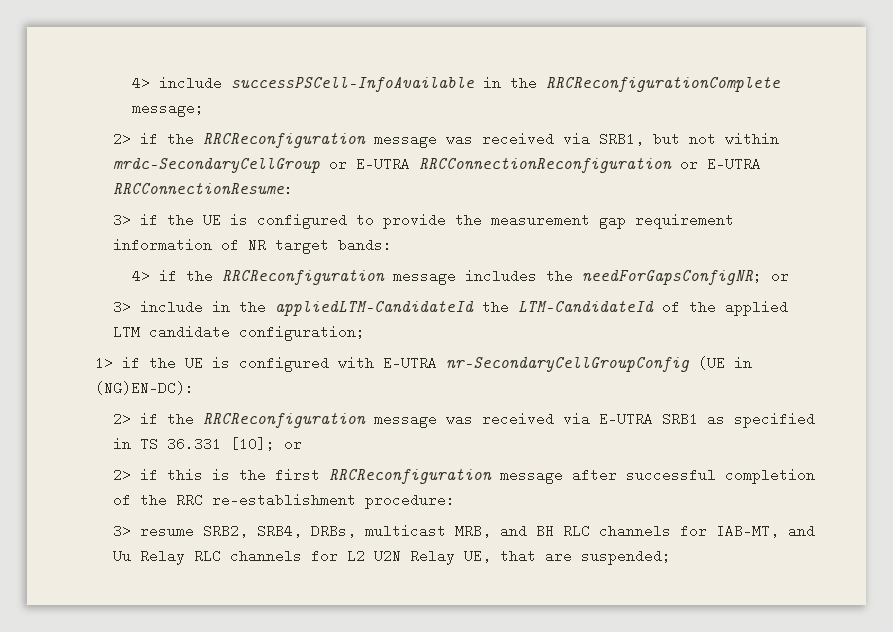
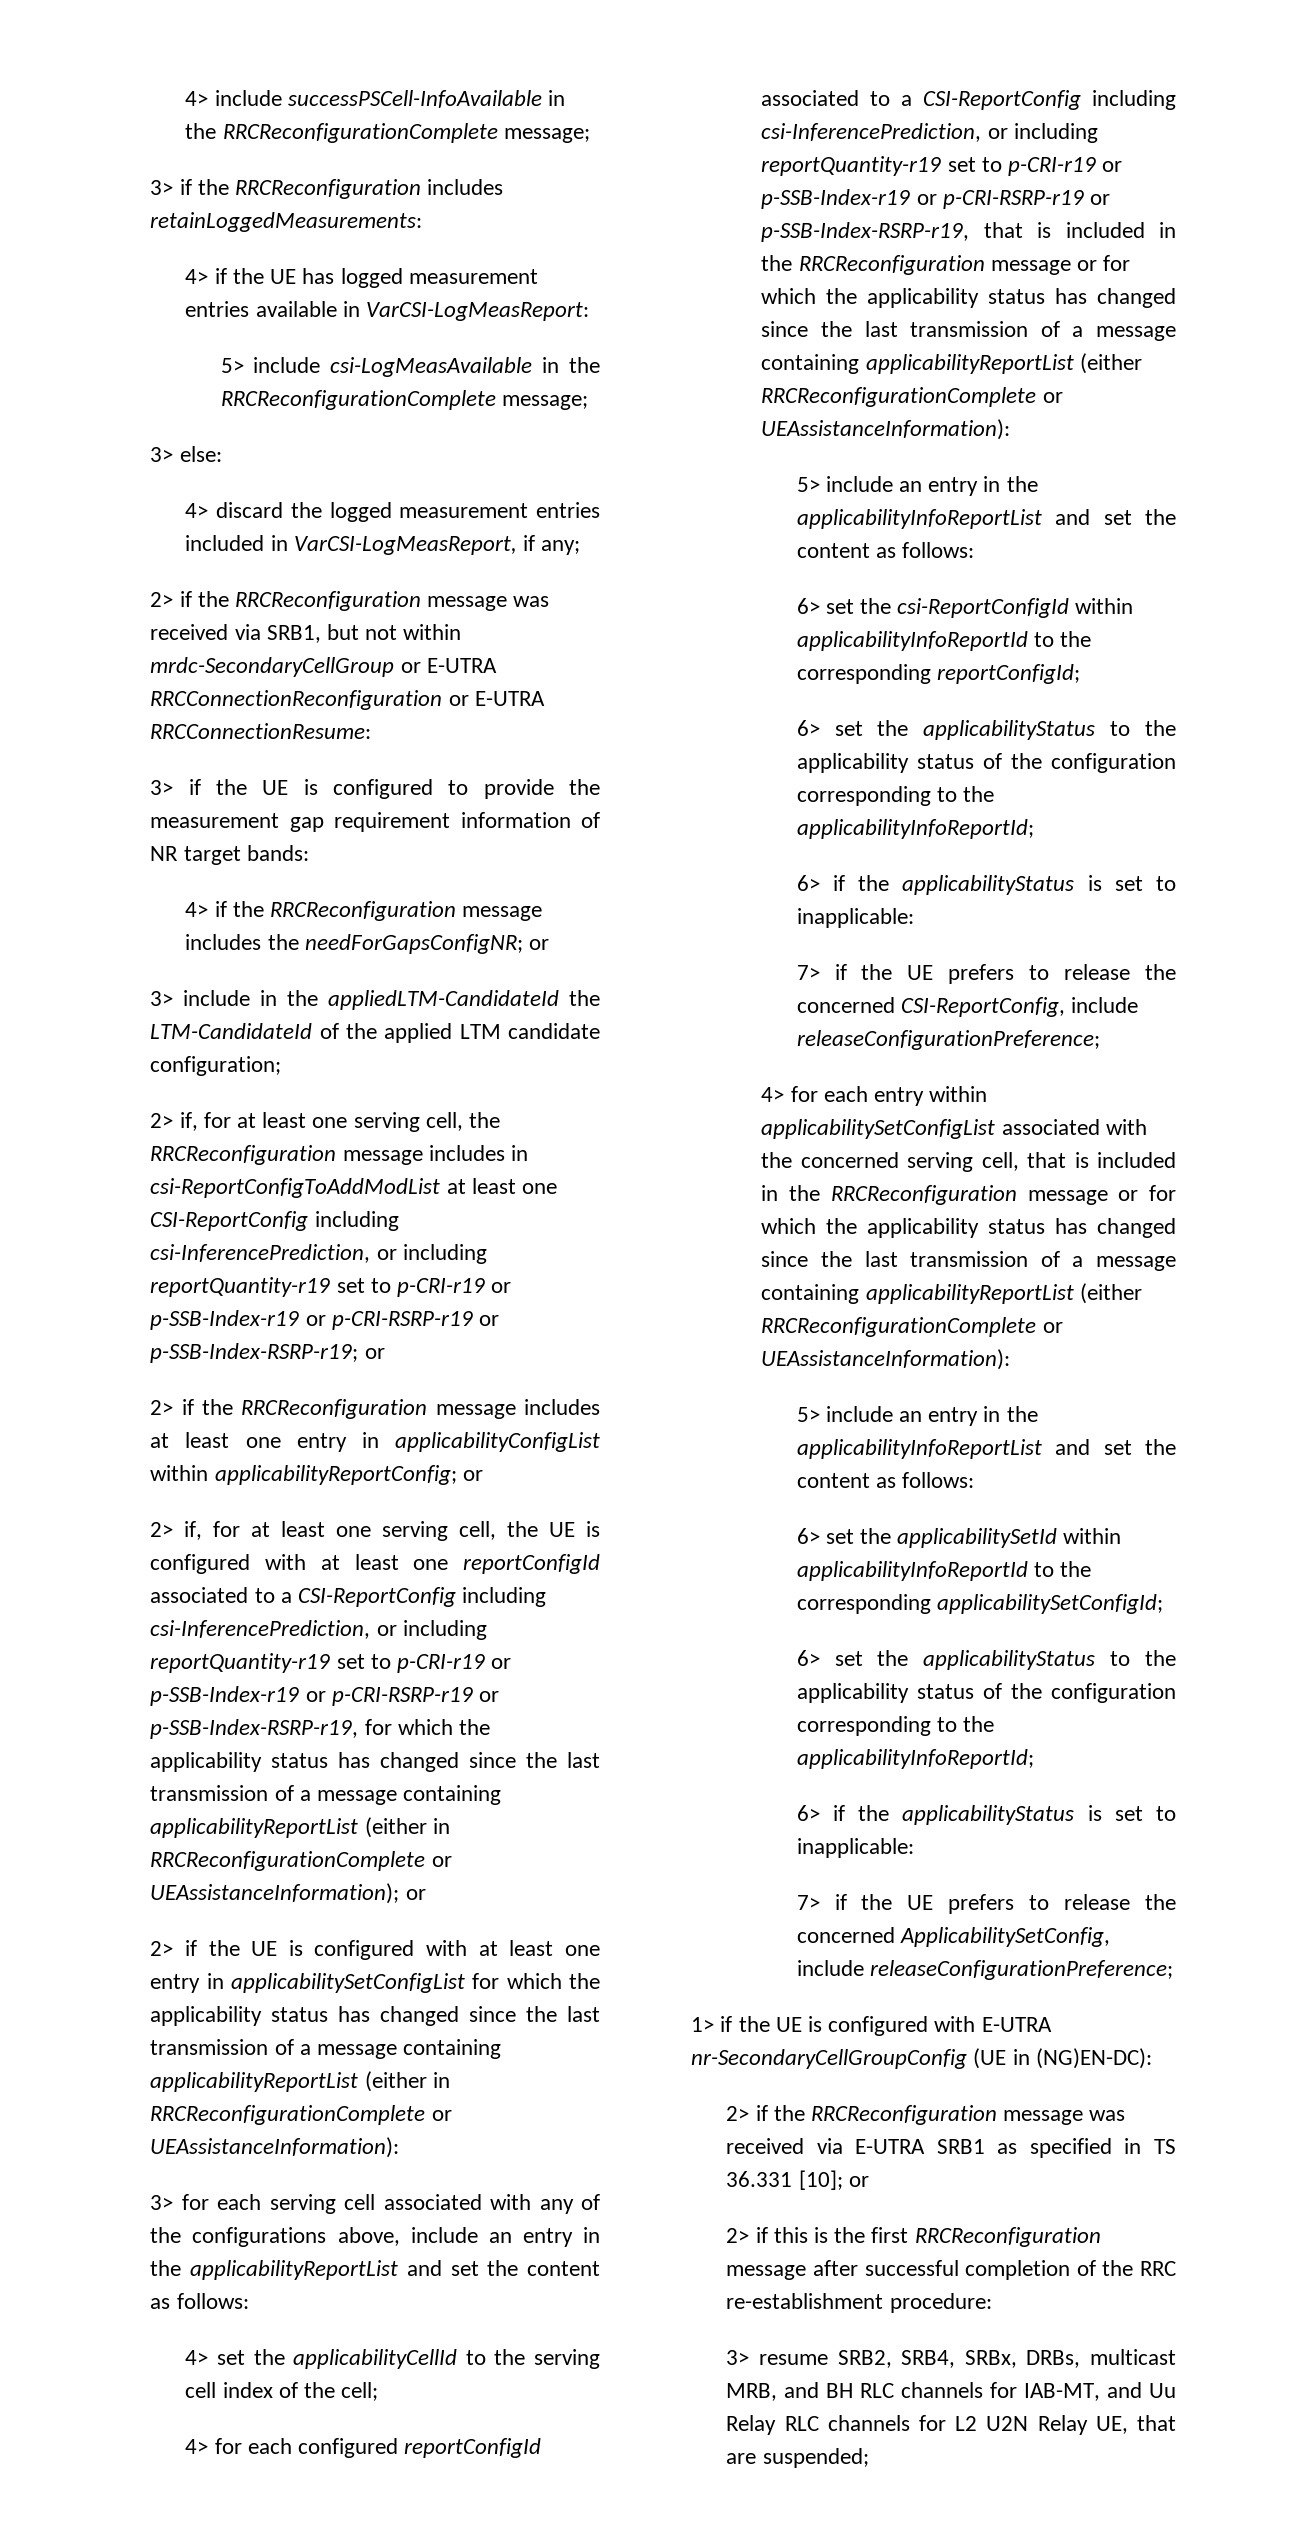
+ 3> if the RRCReconfiguration includes retainLoggedMeasurements:
+ 4> if the UE has logged measurement entries available in VarCSI-LogMeasReport:
+ 5> include csi-LogMeasAvailable in the RRCReconfigurationComplete message;
+ 3> else:
+ 4> discard the logged measurement entries included in VarCSI-LogMeasReport, if any;
+ 2> if, for at least one serving cell, the RRCReconfiguration message includes in csi-ReportConfigToAddModList at least one CSI-ReportConfig including csi-InferencePrediction, or including reportQuantity-r19 set to p-CRI-r19 or p-SSB-Index-r19 or p-CRI-RSRP-r19 or p-SSB-Index-RSRP-r19; or
+ 2> if the RRCReconfiguration message includes at least one entry in applicabilityConfigList within applicabilityReportConfig; or
+ 2> if, for at least one serving cell, the UE is configured with at least one reportConfigId associated to a CSI-ReportConfig including csi-InferencePrediction, or including reportQuantity-r19 set to p-CRI-r19 or p-SSB-Index-r19 or p-CRI-RSRP-r19 or p-SSB-Index-RSRP-r19, for which the applicability status has changed since the last transmission of a message containing applicabilityReportList (either in RRCReconfigurationComplete or UEAssistanceInformation); or
+ 2> if the UE is configured with at least one entry in applicabilitySetConfigList for which the applicability status has changed since the last transmission of a message containing applicabilityReportList (either in RRCReconfigurationComplete or UEAssistanceInformation):
+ 3> for each serving cell associated with any of the configurations above, include an entry in the applicabilityReportList and set the content as follows:
+ 4> set the applicabilityCellId to the serving cell index of the cell;
+ 4> for each configured reportConfigId associated to a CSI-ReportConfig including csi-InferencePrediction, or including reportQuantity-r19 set to p-CRI-r19 or p-SSB-Index-r19 or p-CRI-RSRP-r19 or p-SSB-Index-RSRP-r19, that is included in the RRCReconfiguration message or for which the applicability status has changed since the last transmission of a message containing applicabilityReportList (either RRCReconfigurationComplete or UEAssistanceInformation):
+ 5> include an entry in the applicabilityInfoReportList and set the content as follows:
+ 6> set the csi-ReportConfigId within applicabilityInfoReportId to the corresponding reportConfigId;
+ 6> set the applicabilityStatus to the applicability status of the configuration corresponding to the applicabilityInfoReportId;
+ 6> if the applicabilityStatus is set to inapplicable:
+ 7> if the UE prefers to release the concerned CSI-ReportConfig, include releaseConfigurationPreference;
+ 4> for each entry within applicabilitySetConfigList associated with the concerned serving cell, that is included in the RRCReconfiguration message or for which the applicability status has changed since the last transmission of a message containing applicabilityReportList (either RRCReconfigurationComplete or UEAssistanceInformation):
+ 5> include an entry in the applicabilityInfoReportList and set the content as follows:
+ 6> set the applicabilitySetId within applicabilityInfoReportId to the corresponding applicabilitySetConfigId;
+ 6> set the applicabilityStatus to the applicability status of the configuration corresponding to the applicabilityInfoReportId;
+ 6> if the applicabilityStatus is set to inapplicable:
+ 7> if the UE prefers to release the concerned ApplicabilitySetConfig, include releaseConfigurationPreference;
- 3> resume SRB2, SRB4, DRBs, multicast MRB, and BH RLC channels for IAB-MT, and Uu Relay RLC channels for L2 U2N Relay UE, that are suspended;
+ 3> resume SRB2, SRB4, SRBx, DRBs, multicast MRB, and BH RLC channels for IAB-MT, and Uu Relay RLC channels for L2 U2N Relay UE, that are suspended;

